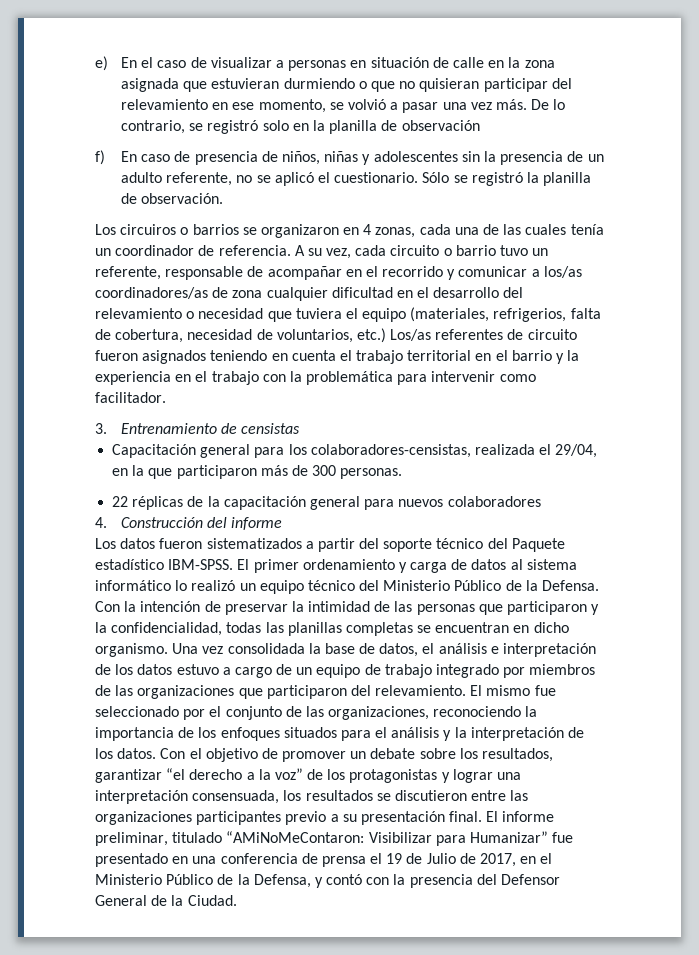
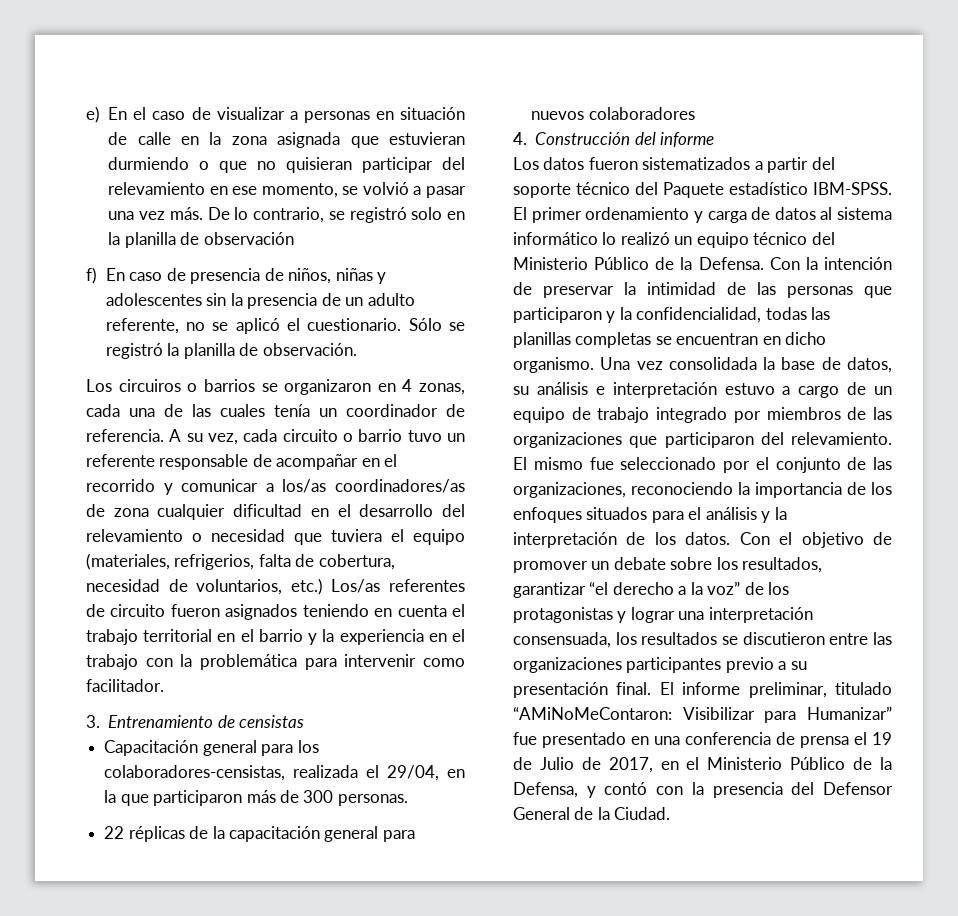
- A su vez, cada circuito o barrio tuvo un referente, responsable de acompañar en el recorrido y comunicar a los/as coordinadores/as de zona cualquier dificultad en el desarrollo del relevamiento o necesidad que tuviera el equipo (materiales, refrigerios, falta de cobertura, necesidad de voluntarios, etc.) Los/as referentes de circuito fueron asignados teniendo en cuenta el trabajo territorial en el barrio y la experiencia en el trabajo con la problemática para intervenir como facilitador.
+ A su vez, cada circuito o barrio tuvo un referente responsable de acompañar en el recorrido y comunicar a los/as coordinadores/as de zona cualquier dificultad en el desarrollo del relevamiento o necesidad que tuviera el equipo (materiales, refrigerios, falta de cobertura, necesidad de voluntarios, etc.) Los/as referentes de circuito fueron asignados teniendo en cuenta el trabajo territorial en el barrio y la experiencia en el trabajo con la problemática para intervenir como facilitador.
- Una vez consolidada la base de datos, el análisis e interpretación de los datos estuvo a cargo de un equipo de trabajo integrado por miembros de las organizaciones que participaron del relevamiento.
+ Una vez consolidada la base de datos, su análisis e interpretación estuvo a cargo de un equipo de trabajo integrado por miembros de las organizaciones que participaron del relevamiento.

